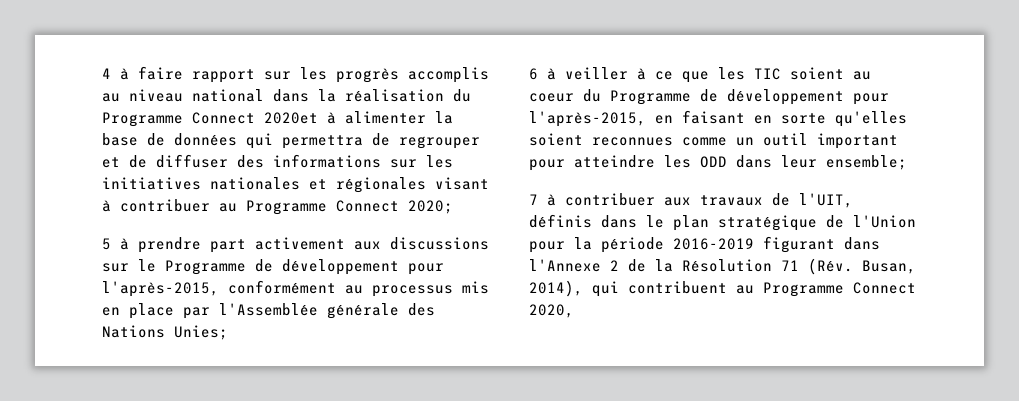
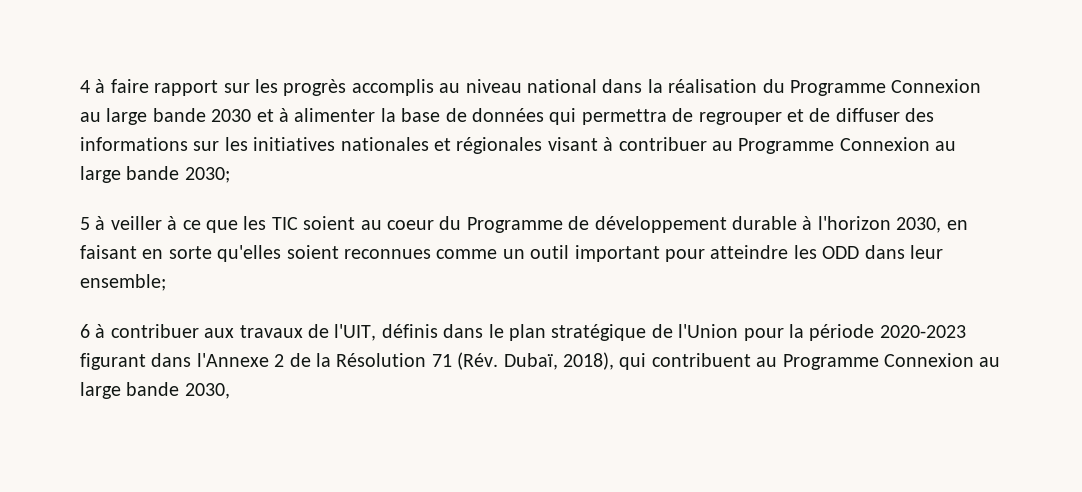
- 4 à faire rapport sur les progrès accomplis au niveau national dans la réalisation du Programme Connect 2020et à alimenter la base de données qui permettra de regrouper et de diffuser des informations sur les initiatives nationales et régionales visant à contribuer au Programme Connect 2020;
- 5 à prendre part activement aux discussions sur le Programme de développement pour l'après-2015, conformément au processus mis en place par l'Assemblée générale des Nations Unies;
- 6 à veiller à ce que les TIC soient au coeur du Programme de développement pour l'après-2015, en faisant en sorte qu'elles soient reconnues comme un outil important pour atteindre les ODD dans leur ensemble;
+ 4 à faire rapport sur les progrès accomplis au niveau national dans la réalisation du Programme Connexion au large bande 2030 et à alimenter la base de données qui permettra de regrouper et de diffuser des informations sur les initiatives nationales et régionales visant à contribuer au Programme Connexion au large bande 2030;
+ 5 à veiller à ce que les TIC soient au coeur du Programme de développement durable à l'horizon 2030, en faisant en sorte qu'elles soient reconnues comme un outil important pour atteindre les ODD dans leur ensemble;
- 7 à contribuer aux travaux de l'UIT, définis dans le plan stratégique de l'Union pour la période 2016-2019 figurant dans l'Annexe 2 de la Résolution 71 (Rév. Busan, 2014), qui contribuent au Programme Connect 2020,
+ 6 à contribuer aux travaux de l'UIT, définis dans le plan stratégique de l'Union pour la période 2020-2023 figurant dans l'Annexe 2 de la Résolution 71 (Rév. Dubaï, 2018), qui contribuent au Programme Connexion au large bande 2030,

